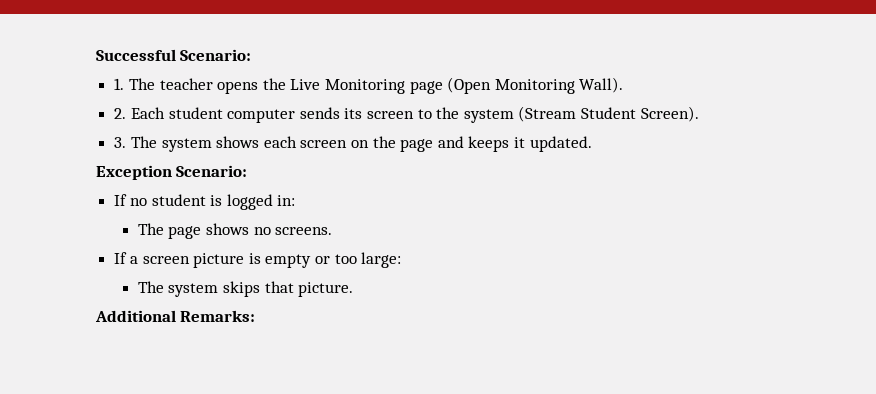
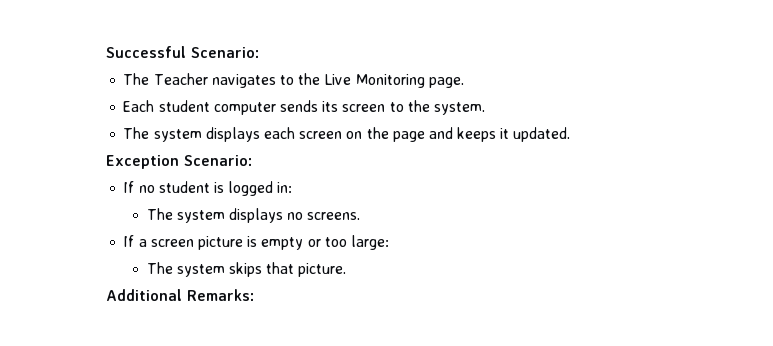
- 1. The teacher opens the Live Monitoring page (Open Monitoring Wall).
- 2. Each student computer sends its screen to the system (Stream Student Screen).
- 3. The system shows each screen on the page and keeps it updated.
+ The Teacher navigates to the Live Monitoring page.
+ Each student computer sends its screen to the system.
+ The system displays each screen on the page and keeps it updated.
- The page shows no screens.
+ The system displays no screens.

